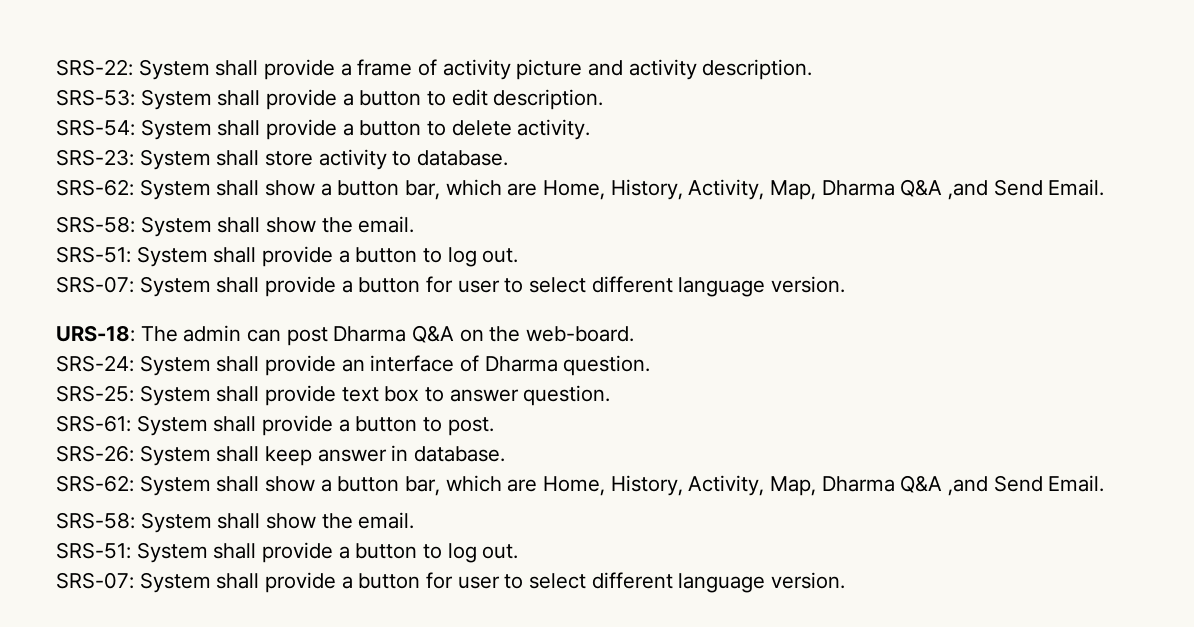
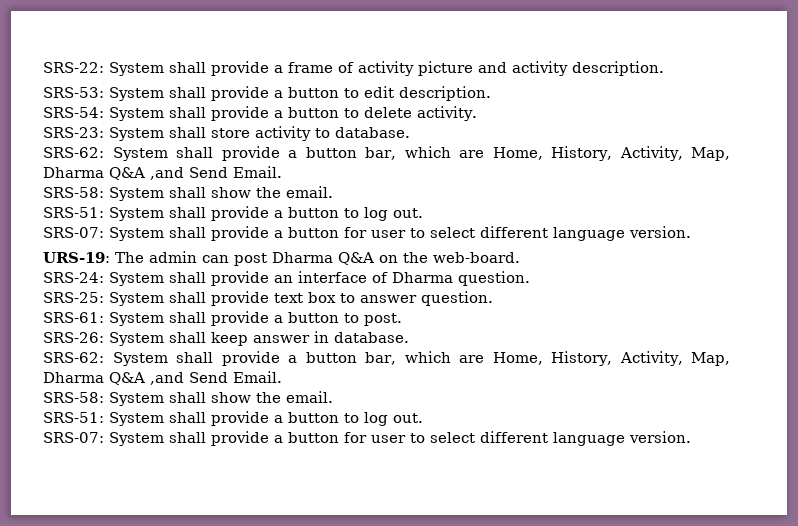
  SRS-23: System shall store activity to database.
- SRS-62: System shall show a button bar, which are Home, History, Activity, Map, Dharma Q&A ,and Send Email.
+ SRS-62: System shall provide a button bar, which are Home, History, Activity, Map, Dharma Q&A ,and Send Email.
- URS-18: The admin can post Dharma Q&A on the web-board.
+ URS-19: The admin can post Dharma Q&A on the web-board.
  SRS-26: System shall keep answer in database.
- SRS-62: System shall show a button bar, which are Home, History, Activity, Map, Dharma Q&A ,and Send Email.
+ SRS-62: System shall provide a button bar, which are Home, History, Activity, Map, Dharma Q&A ,and Send Email.

